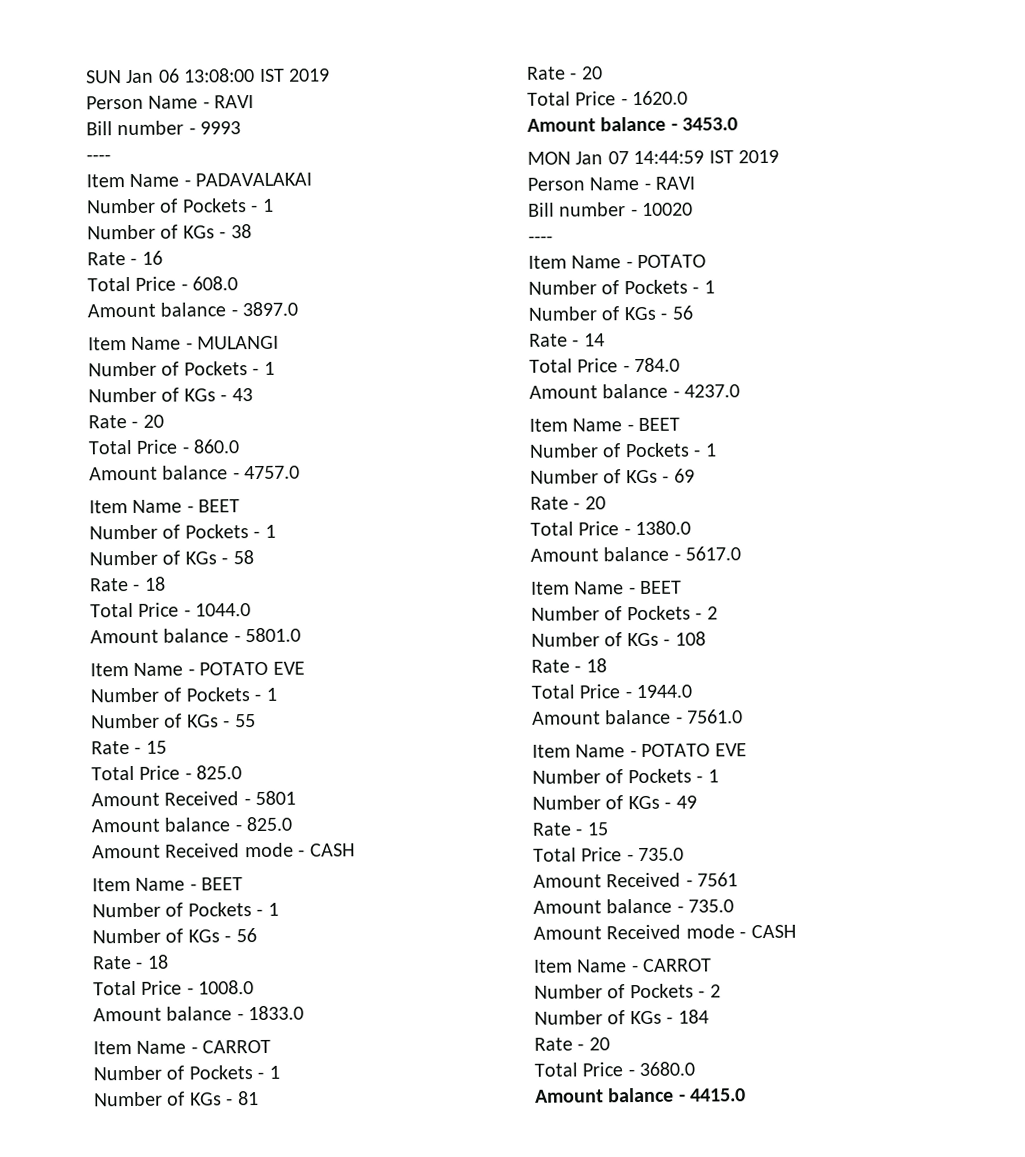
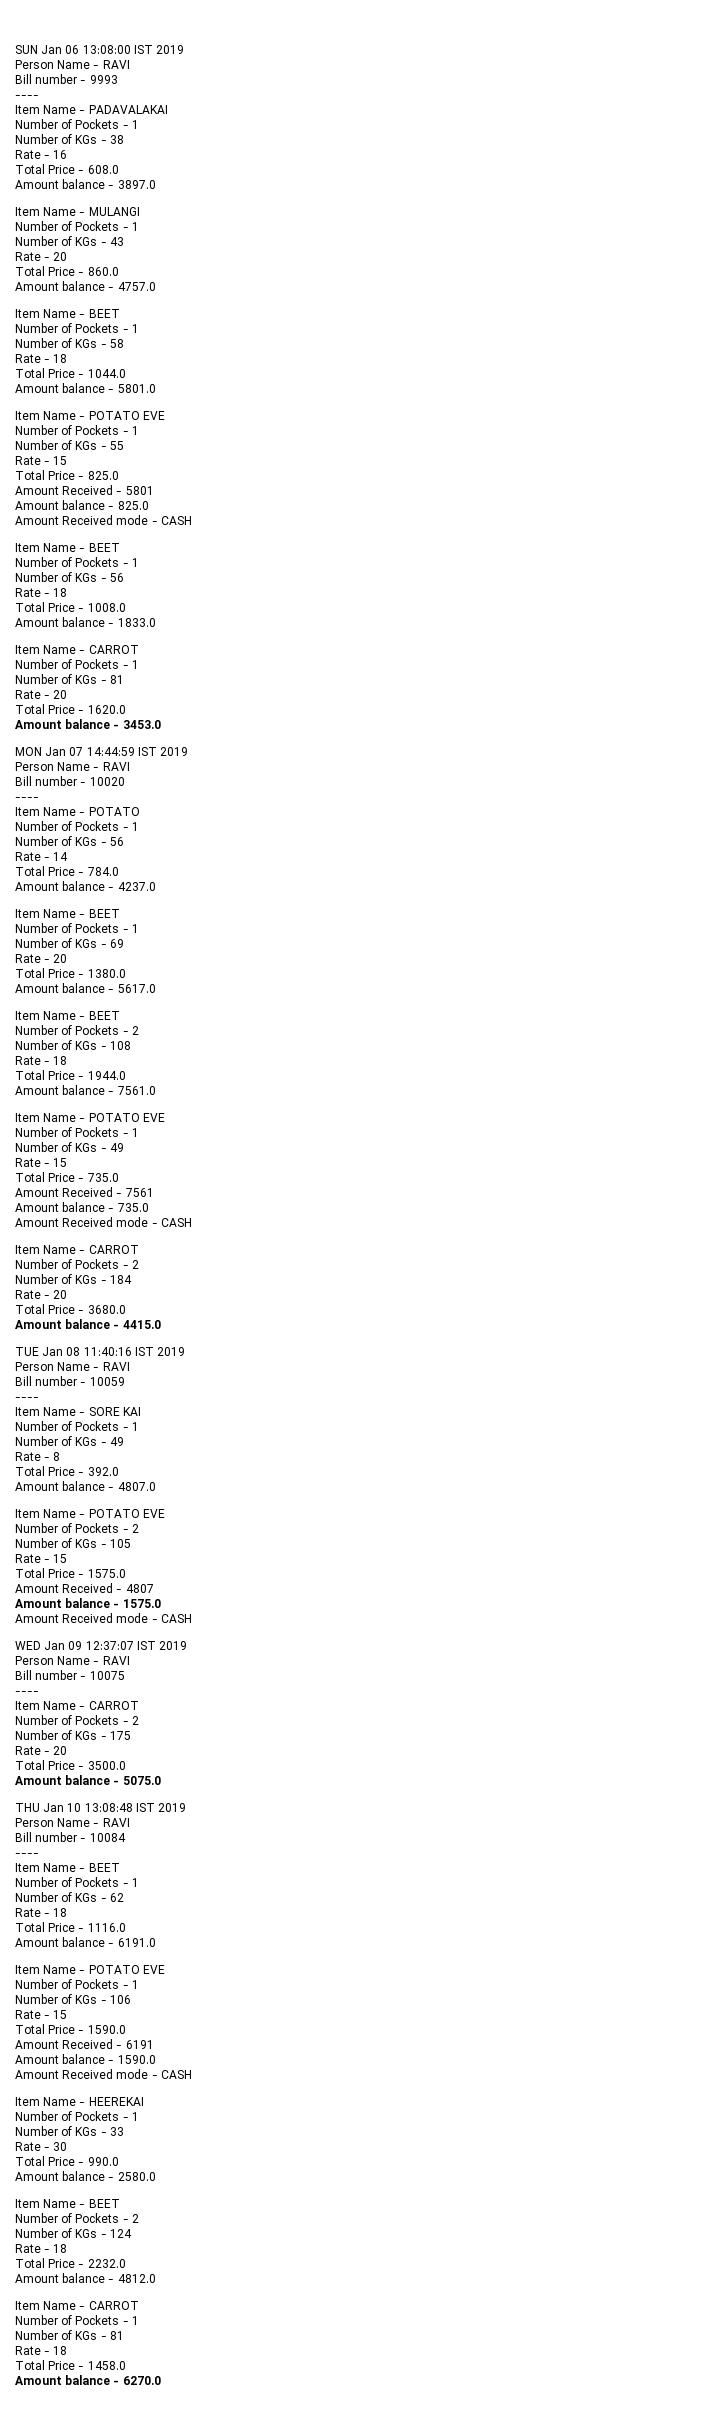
+ TUE Jan 08 11:40:16 IST 2019
+ Person Name - RAVI
+ Bill number - 10059
+ ----
+ Item Name - SORE KAI
+ Number of Pockets - 1
+ Number of KGs - 49
+ Rate - 8
+ Total Price - 392.0
+ Amount balance - 4807.0
+ Item Name - POTATO EVE
+ Number of Pockets - 2
+ Number of KGs - 105
+ Rate - 15
+ Total Price - 1575.0
+ Amount Received - 4807
+ Amount balance - 1575.0
+ Amount Received mode - CASH
+ WED Jan 09 12:37:07 IST 2019
+ Person Name - RAVI
+ Bill number - 10075
+ ----
+ Item Name - CARROT
+ Number of Pockets - 2
+ Number of KGs - 175
+ Rate - 20
+ Total Price - 3500.0
+ Amount balance - 5075.0
+ THU Jan 10 13:08:48 IST 2019
+ Person Name - RAVI
+ Bill number - 10084
+ ----
+ Item Name - BEET
+ Number of Pockets - 1
+ Number of KGs - 62
+ Rate - 18
+ Total Price - 1116.0
+ Amount balance - 6191.0
+ Item Name - POTATO EVE
+ Number of Pockets - 1
+ Number of KGs - 106
+ Rate - 15
+ Total Price - 1590.0
+ Amount Received - 6191
+ Amount balance - 1590.0
+ Amount Received mode - CASH
+ Item Name - HEEREKAI
+ Number of Pockets - 1
+ Number of KGs - 33
+ Rate - 30
+ Total Price - 990.0
+ Amount balance - 2580.0
+ Item Name - BEET
+ Number of Pockets - 2
+ Number of KGs - 124
+ Rate - 18
+ Total Price - 2232.0
+ Amount balance - 4812.0
+ Item Name - CARROT
+ Number of Pockets - 1
+ Number of KGs - 81
+ Rate - 18
+ Total Price - 1458.0
+ Amount balance - 6270.0

